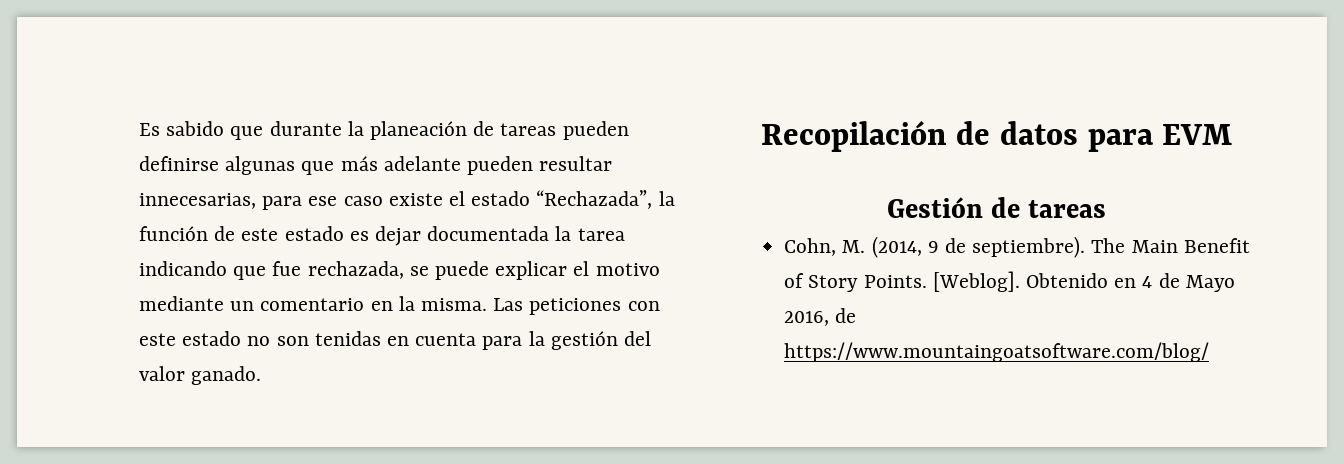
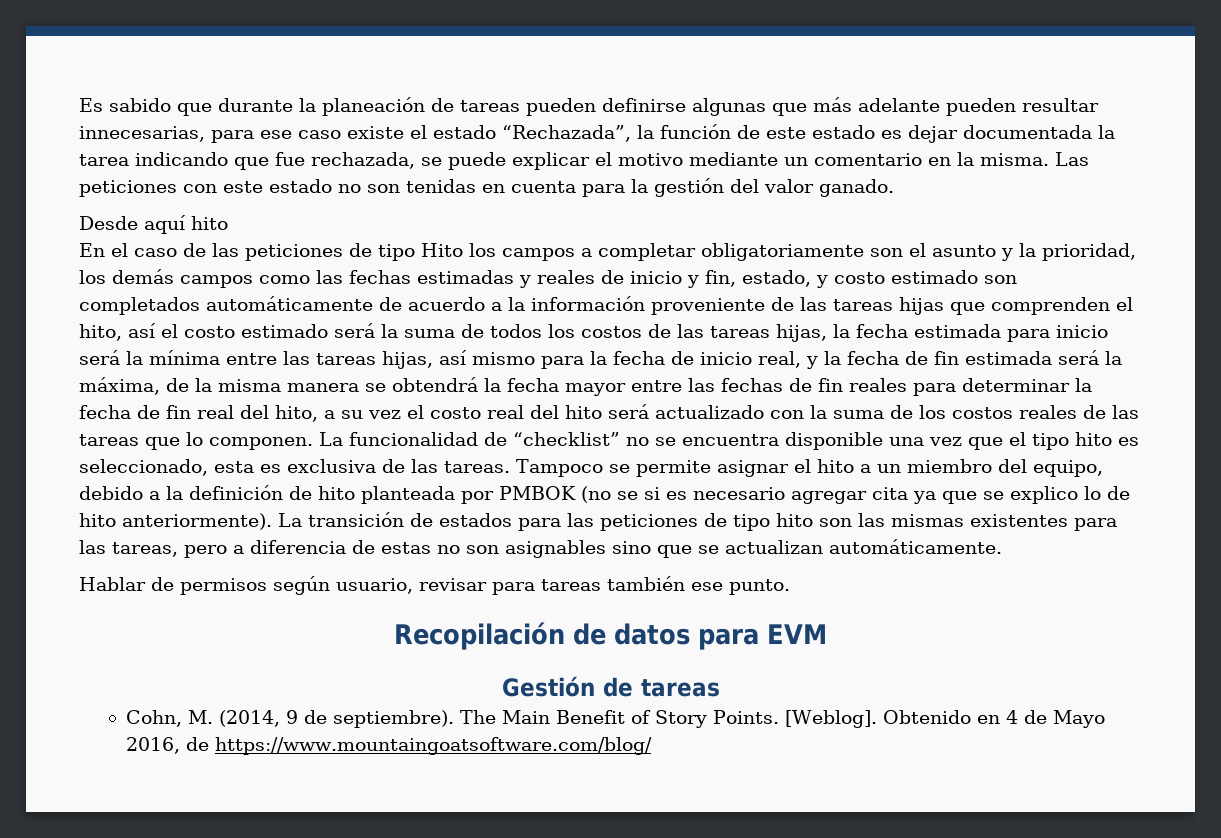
+ Desde aquí hito
+ En el caso de las peticiones de tipo Hito los campos a completar obligatoriamente son el asunto y la prioridad, los demás campos como las fechas estimadas y reales de inicio y fin, estado, y costo estimado son completados automáticamente de acuerdo a la información proveniente de las tareas hijas que comprenden el hito, así el costo estimado será la suma de todos los costos de las tareas hijas, la fecha estimada para inicio será la mínima entre las tareas hijas, así mismo para la fecha de inicio real, y la fecha de fin estimada será la máxima, de la misma manera se obtendrá la fecha mayor entre las fechas de fin reales para determinar la fecha de fin real del hito, a su vez el costo real del hito será actualizado con la suma de los costos reales de las tareas que lo componen. La funcionalidad de “checklist” no se encuentra disponible una vez que el tipo hito es seleccionado, esta es exclusiva de las tareas. Tampoco se permite asignar el hito a un miembro del equipo, debido a la definición de hito planteada por PMBOK (no se si es necesario agregar cita ya que se explico lo de hito anteriormente). La transición de estados para las peticiones de tipo hito son las mismas existentes para las tareas, pero a diferencia de estas no son asignables sino que se actualizan automáticamente.
+ Hablar de permisos según usuario, revisar para tareas también ese punto.

